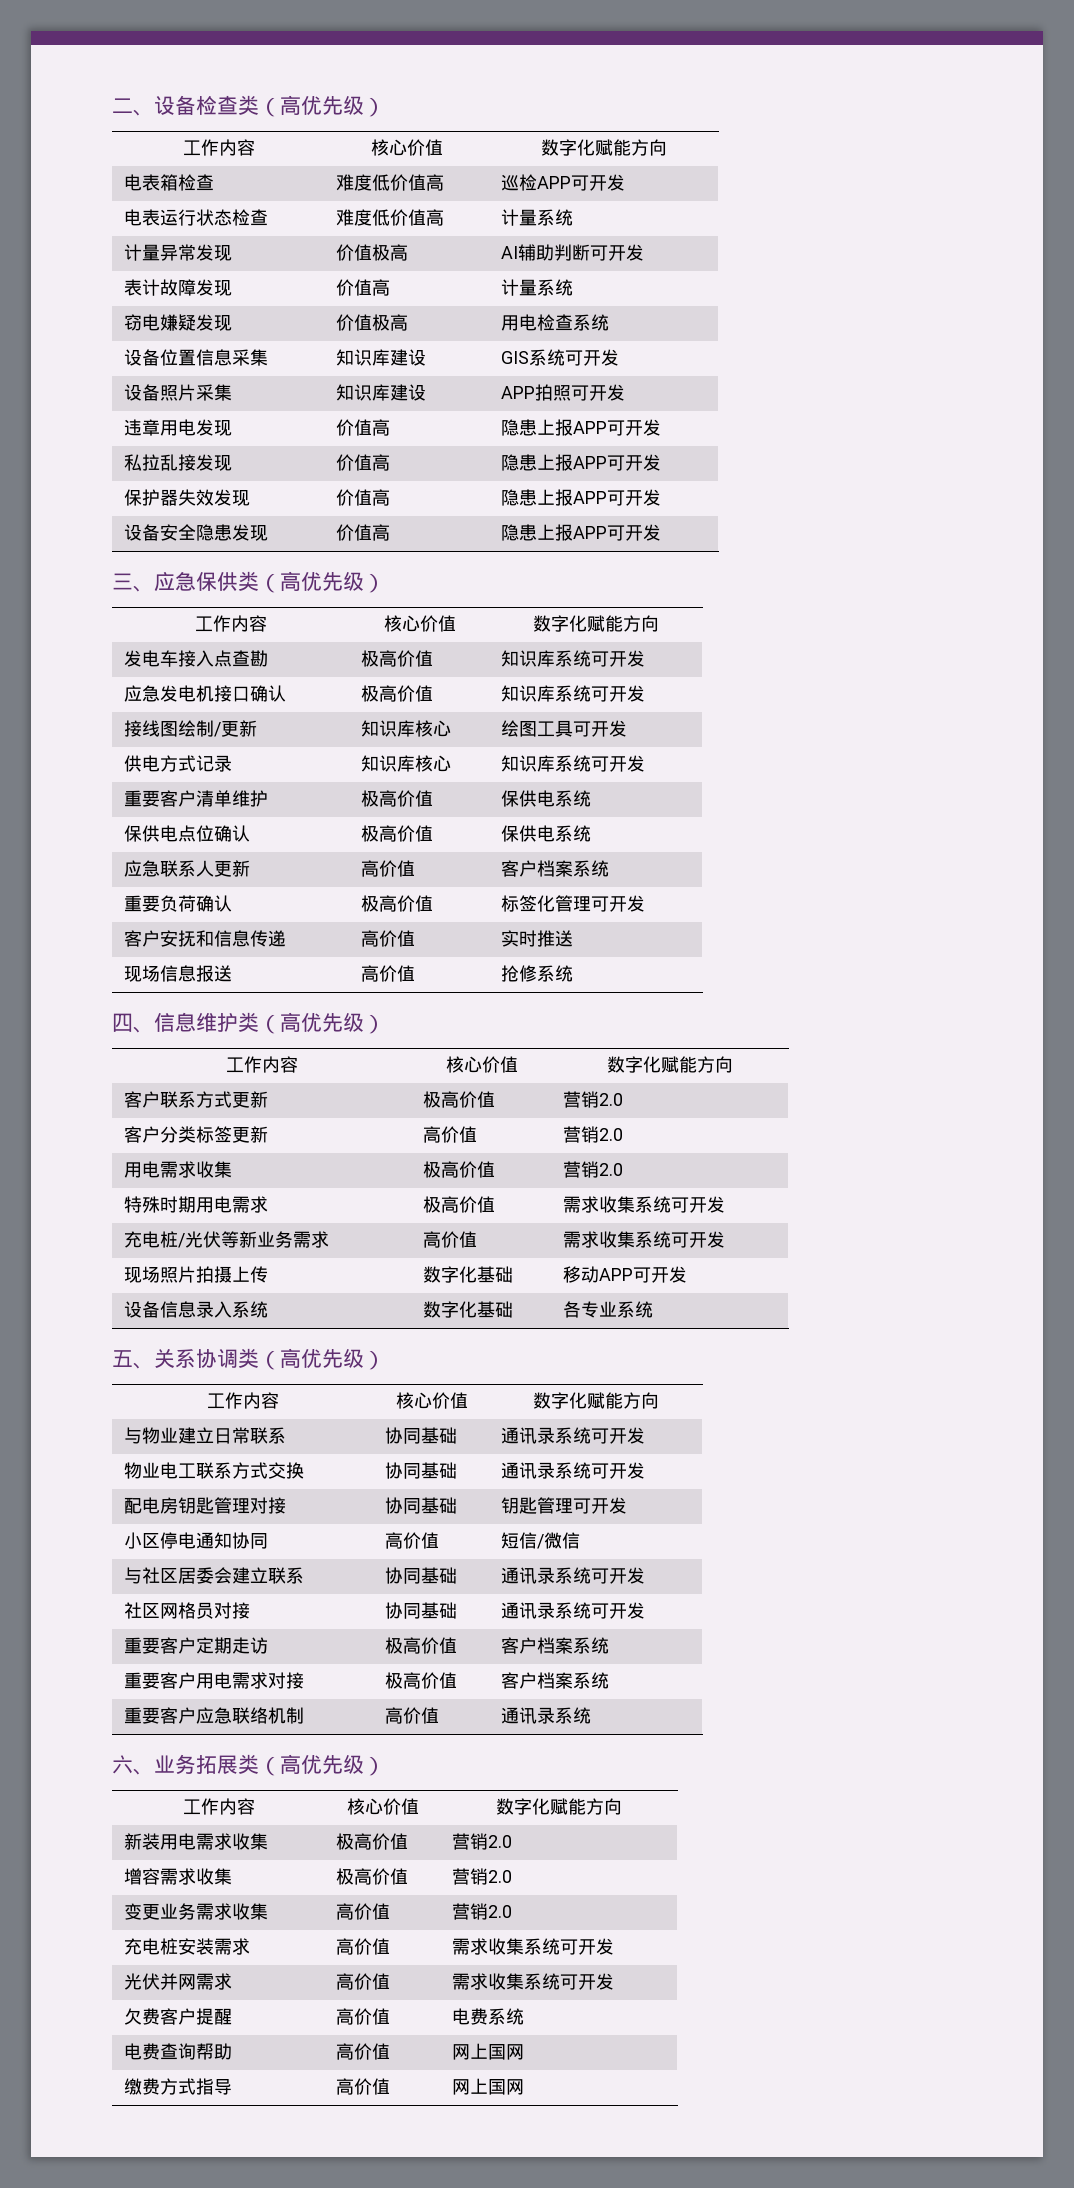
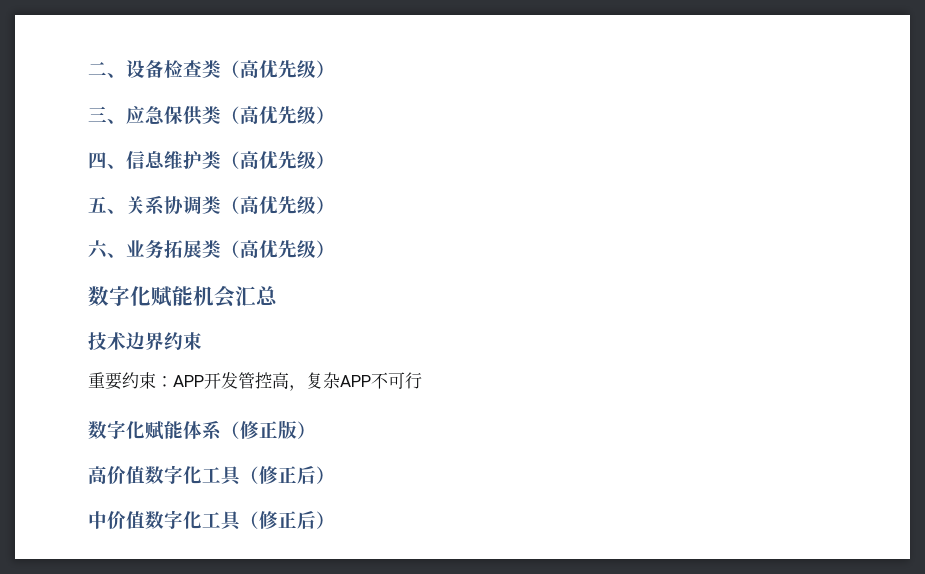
  二、设备检查类（高优先级）
- 工作内容 | 核心价值 | 数字化赋能方向
- 电表箱检查 | 难度低价值高 | 巡检APP可开发
- 电表运行状态检查 | 难度低价值高 | 计量系统
- 计量异常发现 | 价值极高 | AI辅助判断可开发
- 表计故障发现 | 价值高 | 计量系统
- 窃电嫌疑发现 | 价值极高 | 用电检查系统
- 设备位置信息采集 | 知识库建设 | GIS系统可开发
- 设备照片采集 | 知识库建设 | APP拍照可开发
- 违章用电发现 | 价值高 | 隐患上报APP可开发
- 私拉乱接发现 | 价值高 | 隐患上报APP可开发
- 保护器失效发现 | 价值高 | 隐患上报APP可开发
- 设备安全隐患发现 | 价值高 | 隐患上报APP可开发
  三、应急保供类（高优先级）
- 工作内容 | 核心价值 | 数字化赋能方向
- 发电车接入点查勘 | 极高价值 | 知识库系统可开发
- 应急发电机接口确认 | 极高价值 | 知识库系统可开发
- 接线图绘制/更新 | 知识库核心 | 绘图工具可开发
- 供电方式记录 | 知识库核心 | 知识库系统可开发
- 重要客户清单维护 | 极高价值 | 保供电系统
- 保供电点位确认 | 极高价值 | 保供电系统
- 应急联系人更新 | 高价值 | 客户档案系统
- 重要负荷确认 | 极高价值 | 标签化管理可开发
- 客户安抚和信息传递 | 高价值 | 实时推送
- 现场信息报送 | 高价值 | 抢修系统
  四、信息维护类（高优先级）
- 工作内容 | 核心价值 | 数字化赋能方向
- 客户联系方式更新 | 极高价值 | 营销2.0
- 客户分类标签更新 | 高价值 | 营销2.0
- 用电需求收集 | 极高价值 | 营销2.0
- 特殊时期用电需求 | 极高价值 | 需求收集系统可开发
- 充电桩/光伏等新业务需求 | 高价值 | 需求收集系统可开发
- 现场照片拍摄上传 | 数字化基础 | 移动APP可开发
- 设备信息录入系统 | 数字化基础 | 各专业系统
  五、关系协调类（高优先级）
- 工作内容 | 核心价值 | 数字化赋能方向
- 与物业建立日常联系 | 协同基础 | 通讯录系统可开发
- 物业电工联系方式交换 | 协同基础 | 通讯录系统可开发
- 配电房钥匙管理对接 | 协同基础 | 钥匙管理可开发
- 小区停电通知协同 | 高价值 | 短信/微信
- 与社区居委会建立联系 | 协同基础 | 通讯录系统可开发
- 社区网格员对接 | 协同基础 | 通讯录系统可开发
- 重要客户定期走访 | 极高价值 | 客户档案系统
- 重要客户用电需求对接 | 极高价值 | 客户档案系统
- 重要客户应急联络机制 | 高价值 | 通讯录系统
  六、业务拓展类（高优先级）
- 工作内容 | 核心价值 | 数字化赋能方向
- 新装用电需求收集 | 极高价值 | 营销2.0
- 增容需求收集 | 极高价值 | 营销2.0
- 变更业务需求收集 | 高价值 | 营销2.0
- 充电桩安装需求 | 高价值 | 需求收集系统可开发
- 光伏并网需求 | 高价值 | 需求收集系统可开发
- 欠费客户提醒 | 高价值 | 电费系统
- 电费查询帮助 | 高价值 | 网上国网
- 缴费方式指导 | 高价值 | 网上国网
+ 数字化赋能机会汇总
+ 技术边界约束
+ 重要约束：APP开发管控高，复杂APP不可行
+ 数字化赋能体系（修正版）
+ 高价值数字化工具（修正后）
+ 中价值数字化工具（修正后）

